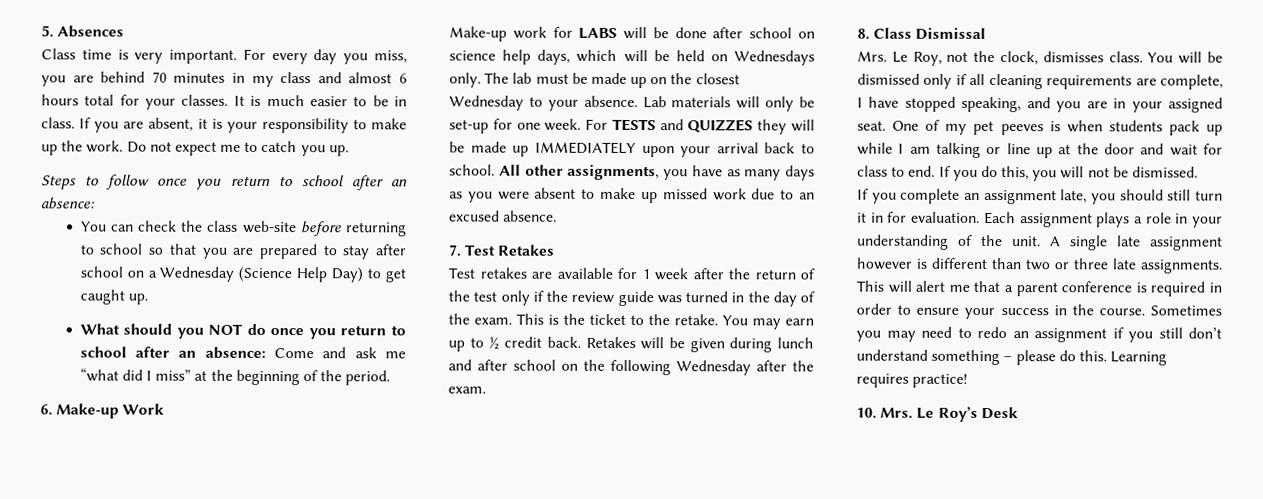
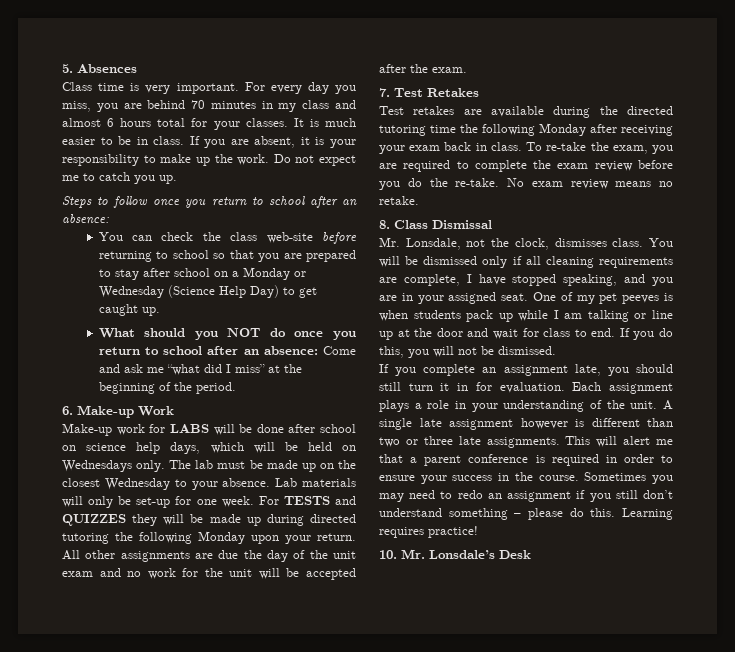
- You can check the class web-site before returning to school so that you are prepared to stay after school on a Wednesday (Science Help Day) to get caught up.
+ You can check the class web-site before returning to school so that you are prepared to stay after school on a Monday or Wednesday (Science Help Day) to get caught up.
- For TESTS and QUIZZES they will be made up IMMEDIATELY upon your arrival back to school. All other assignments, you have as many days as you were absent to make up missed work due to an excused absence.
+ For TESTS and QUIZZES they will be made up during directed tutoring the following Monday upon your return. All other assignments are due the day of the unit exam and no work for the unit will be accepted after the exam.
- Test retakes are available for 1 week after the return of the test only if the review guide was turned in the day of the exam. This is the ticket to the retake. You may earn up to ½ credit back. Retakes will be given during lunch and after school on the following Wednesday after the exam.
+ Test retakes are available during the directed tutoring time the following Monday after receiving your exam back in class. To re-take the exam, you are required to complete the exam review before you do the re-take. No exam review means no retake.
- Mrs. Le Roy, not the clock, dismisses class.
+ Mr. Lonsdale, not the clock, dismisses class.
- 10. Mrs. Le Roy’s Desk
+ 10. Mr. Lonsdale’s Desk

